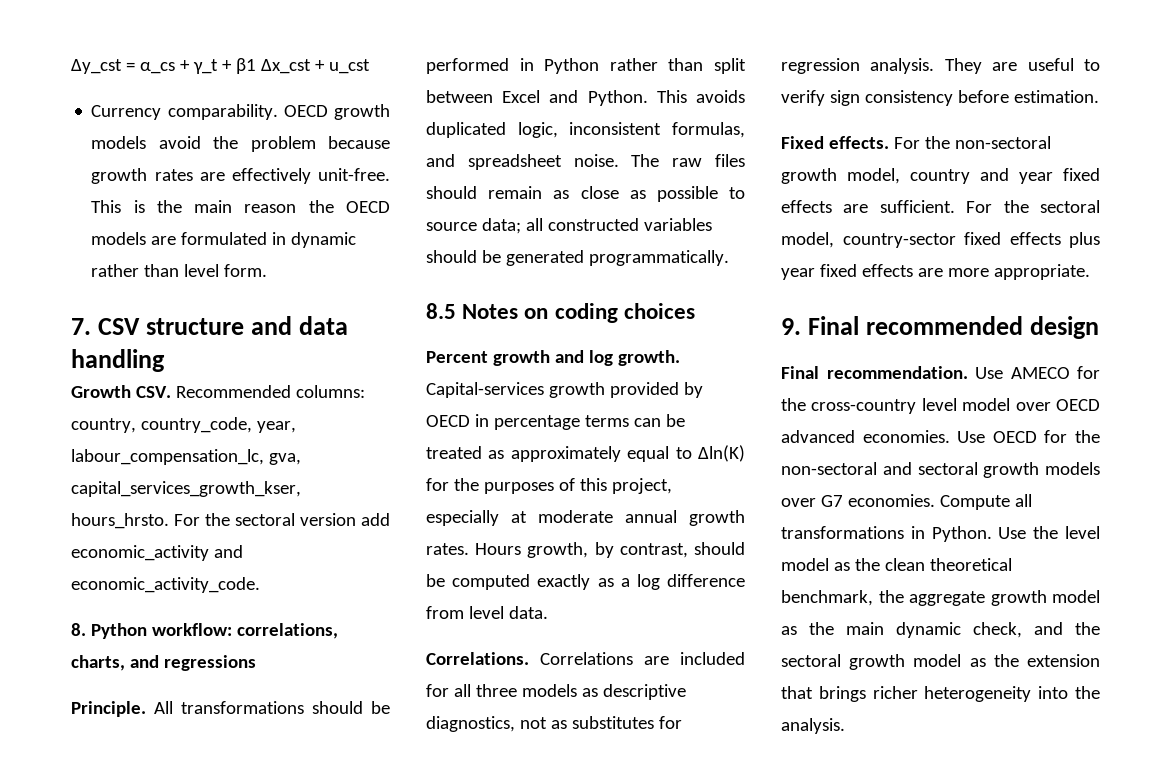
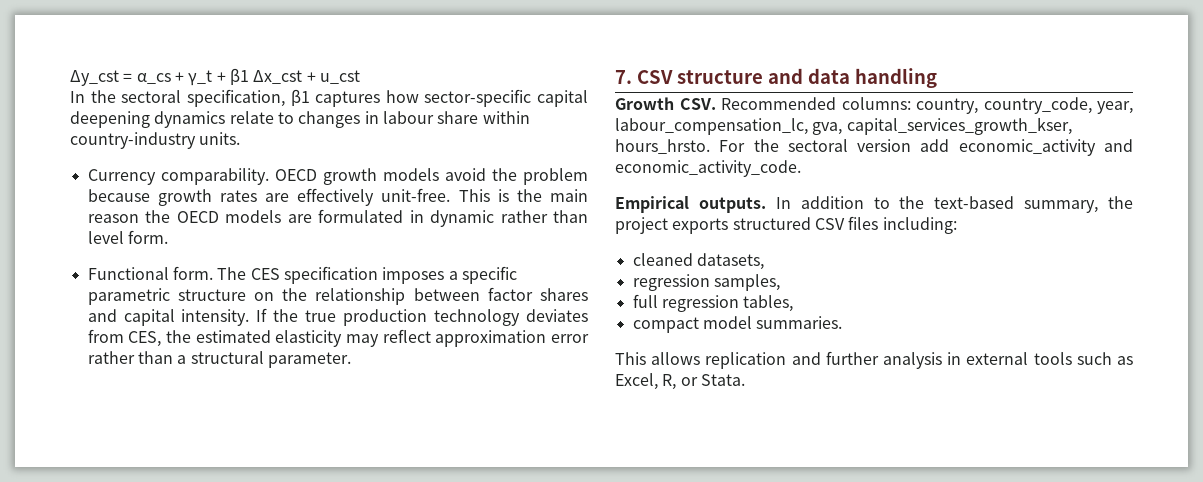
+ In the sectoral specification, β1 captures how sector-specific capital deepening dynamics relate to changes in labour share within country-industry units.
+ Functional form. The CES specification imposes a specific parametric structure on the relationship between factor shares and capital intensity. If the true production technology deviates from CES, the estimated elasticity may reflect approximation error rather than a structural parameter.
- 8. Python workflow: correlations, charts, and regressions
- Principle. All transformations should be performed in Python rather than split between Excel and Python. This avoids duplicated logic, inconsistent formulas, and spreadsheet noise. The raw files should remain as close as possible to source data; all constructed variables should be generated programmatically.
- 8.5 Notes on coding choices
- Percent growth and log growth. Capital-services growth provided by OECD in percentage terms can be treated as approximately equal to Δln(K) for the purposes of this project, especially at moderate annual growth rates. Hours growth, by contrast, should be computed exactly as a log difference from level data.
- Correlations. Correlations are included for all three models as descriptive diagnostics, not as substitutes for regression analysis. They are useful to verify sign consistency before estimation.
- Fixed effects. For the non-sectoral growth model, country and year fixed effects are sufficient. For the sectoral model, country-sector fixed effects plus year fixed effects are more appropriate.
- 9. Final recommended design
- Final recommendation. Use AMECO for the cross-country level model over OECD advanced economies. Use OECD for the non-sectoral and sectoral growth models over G7 economies. Compute all transformations in Python. Use the level model as the clean theoretical benchmark, the aggregate growth model as the main dynamic check, and the sectoral growth model as the extension that brings richer heterogeneity into the analysis.
+ Empirical outputs. In addition to the text-based summary, the project exports structured CSV files including:
+ cleaned datasets,
+ regression samples,
+ full regression tables,
+ compact model summaries.
+ This allows replication and further analysis in external tools such as Excel, R, or Stata.

